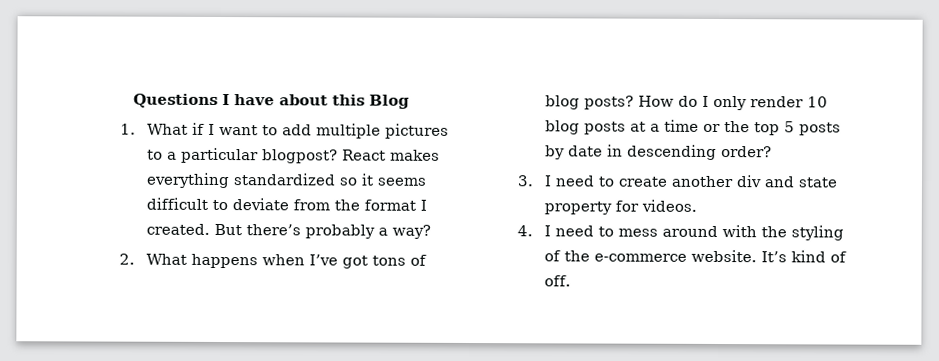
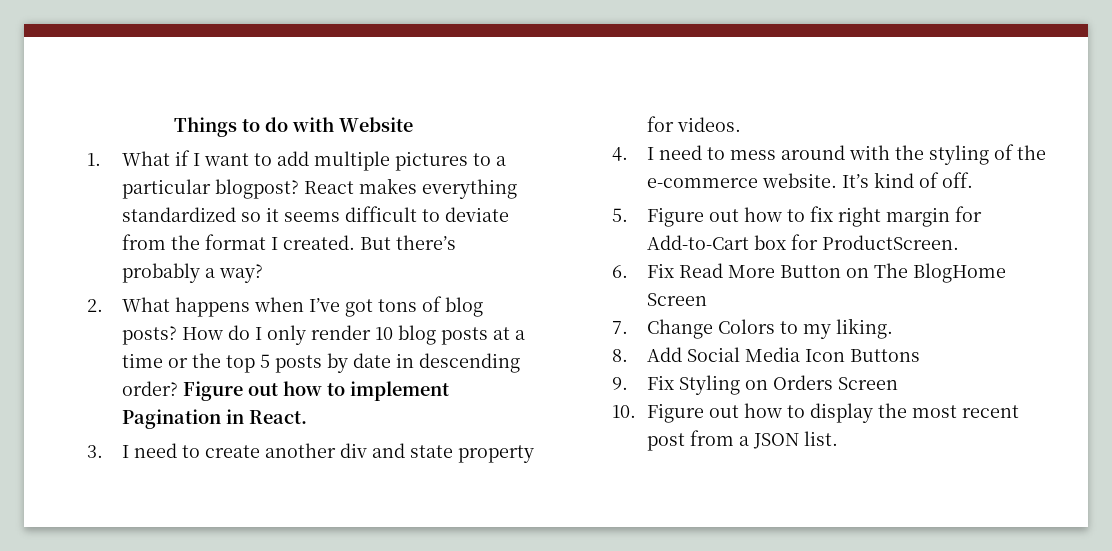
- Questions I have about this Blog
+ Things to do with Website
+ Figure out how to implement Pagination in React.
+ 5. Figure out how to fix right margin for Add-to-Cart box for ProductScreen.
+ 6. Fix Read More Button on The BlogHome Screen
+ 7. Change Colors to my liking.
+ 8. Add Social Media Icon Buttons
+ 9. Fix Styling on Orders Screen
+ 10. Figure out how to display the most recent post from a JSON list.

